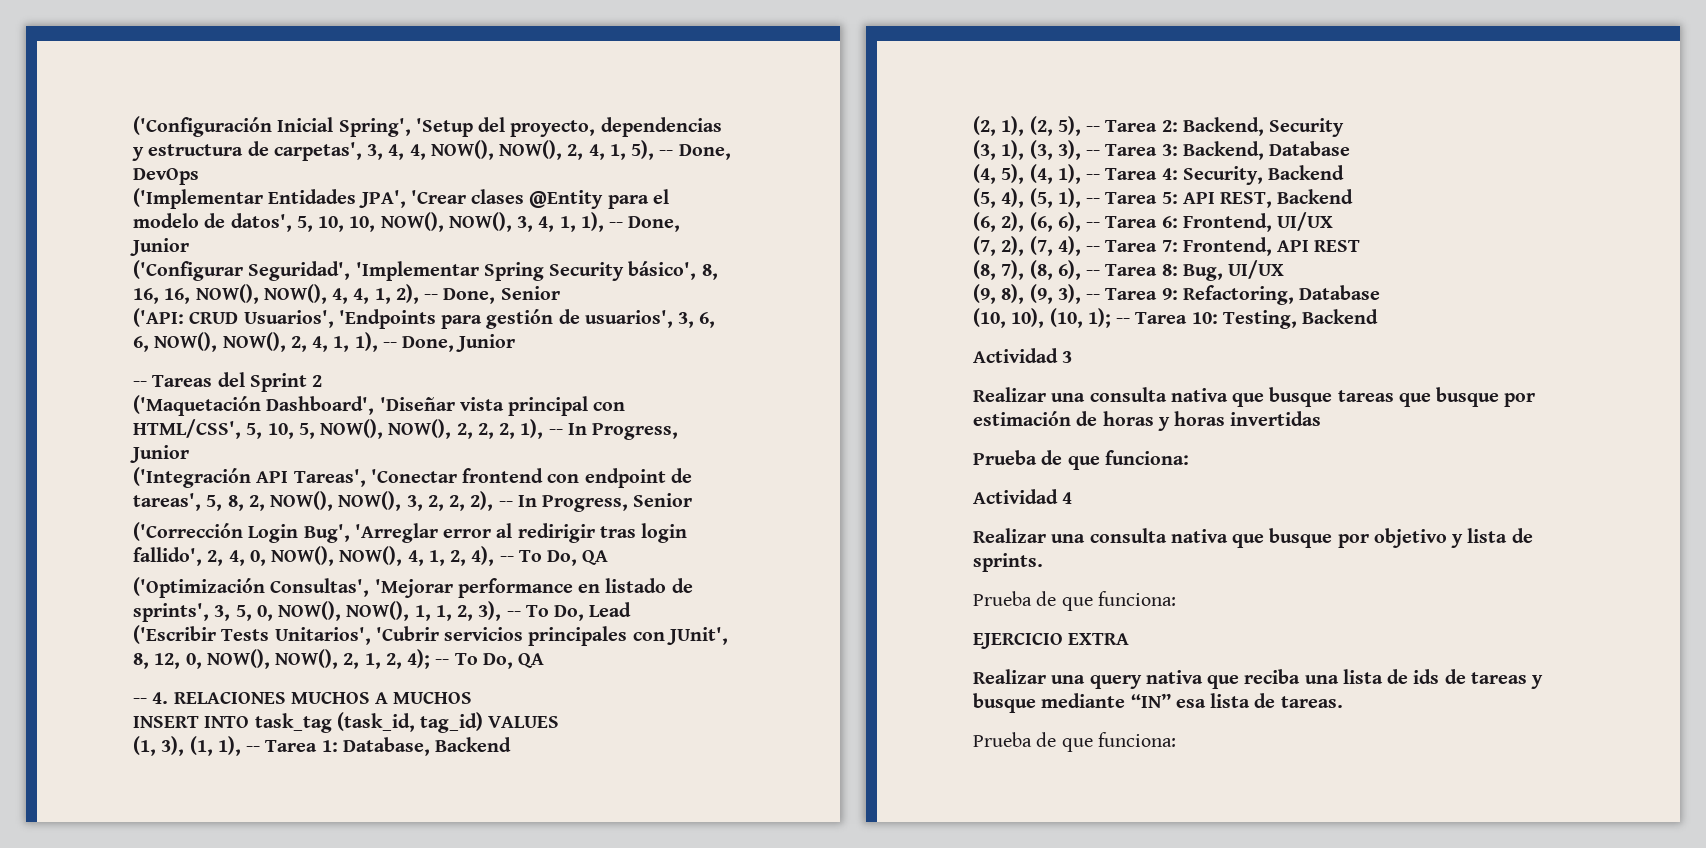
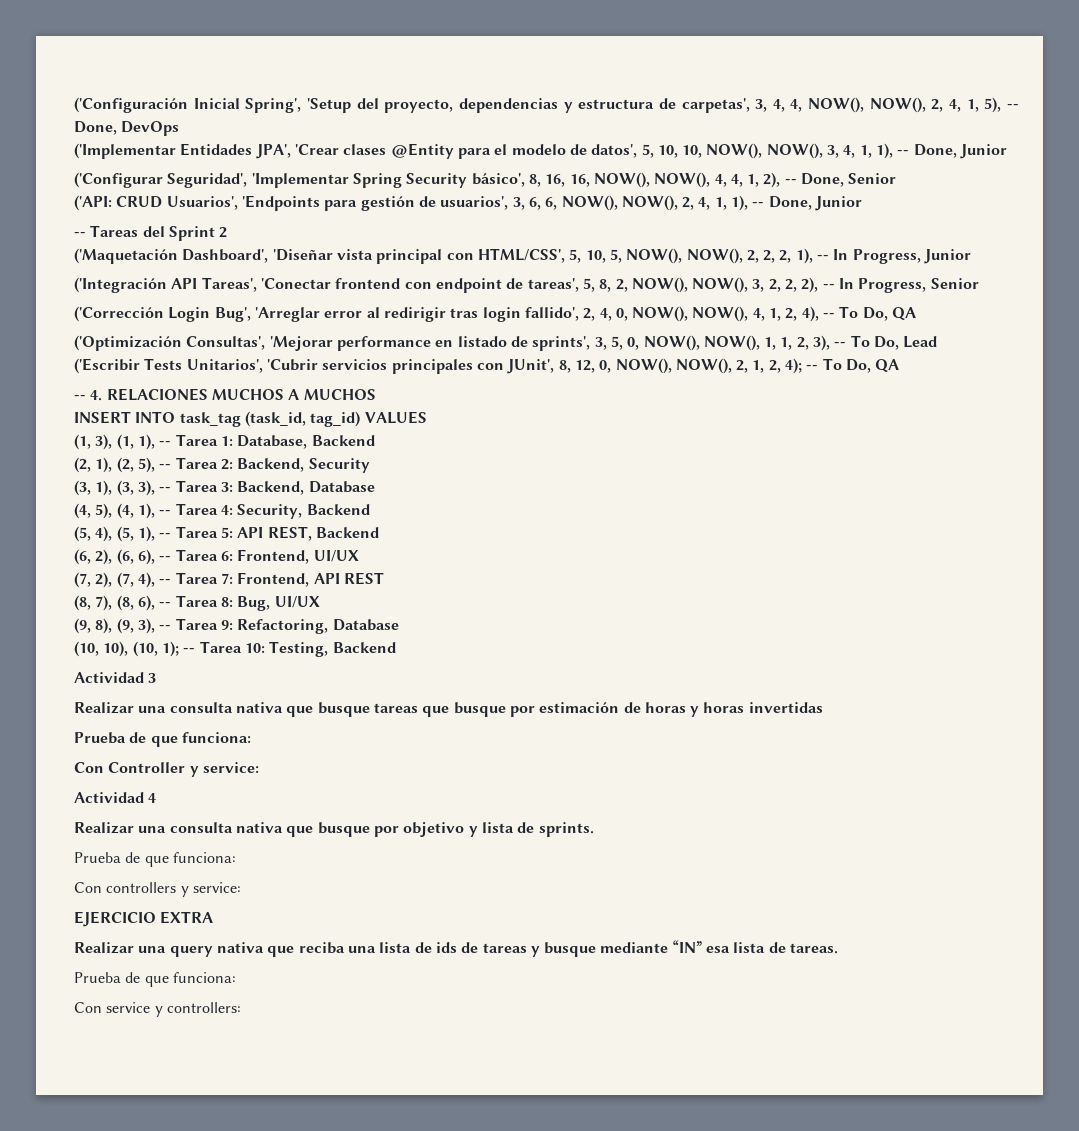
+ Con Controller y service:
+ Con controllers y service:
+ Con service y controllers:

